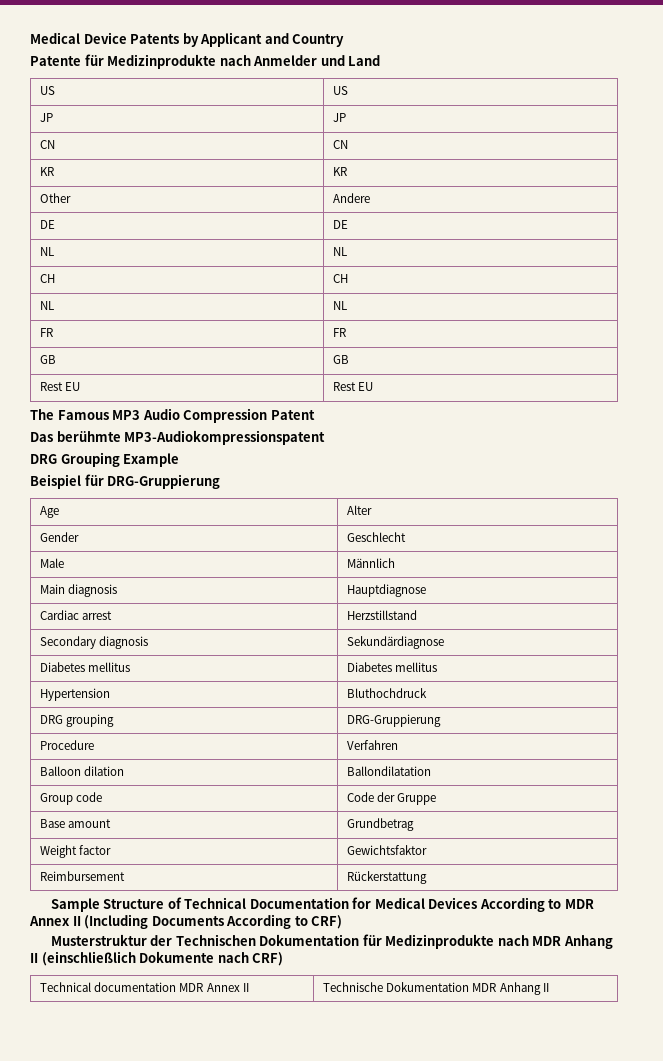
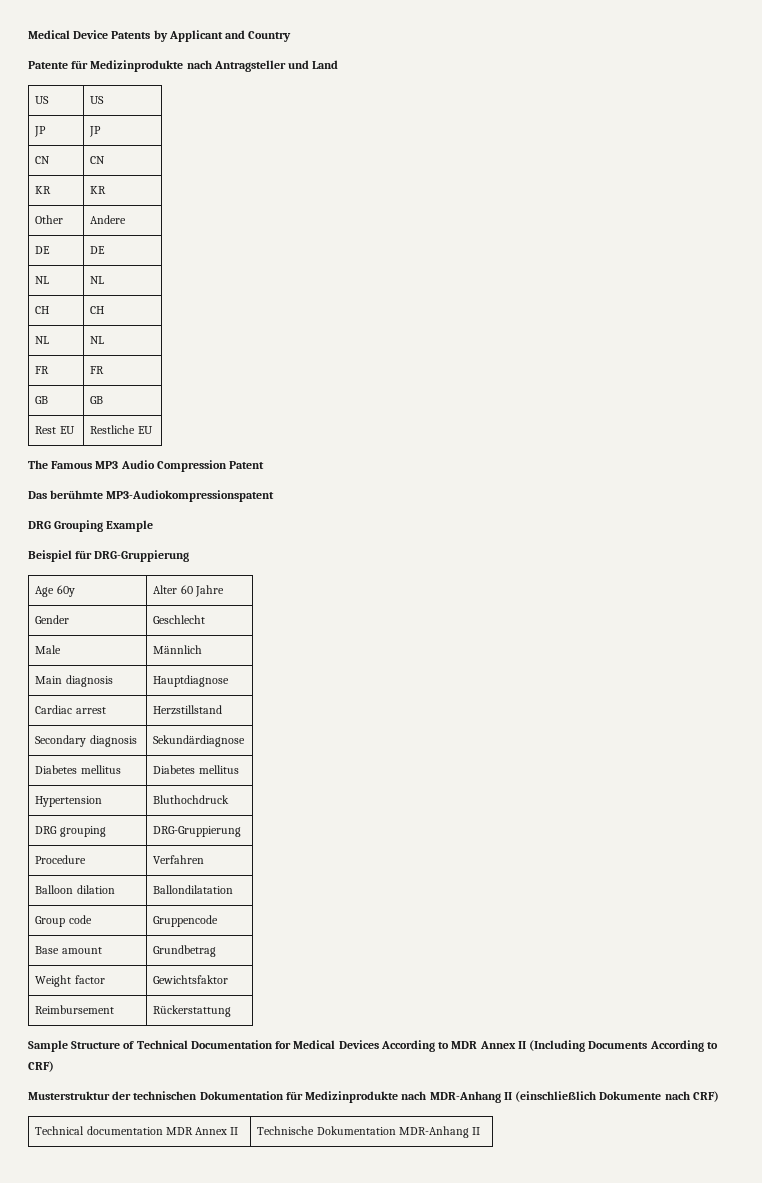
- Patente für Medizinprodukte nach Anmelder und Land
+ Patente für Medizinprodukte nach Antragsteller und Land
- Rest EU | Rest EU
+ Rest EU | Restliche EU
- Age | Alter
+ Age 60y | Alter 60 Jahre
- Group code | Code der Gruppe
+ Group code | Gruppencode
- Musterstruktur der Technischen Dokumentation für Medizinprodukte nach MDR Anhang II (einschließlich Dokumente nach CRF)
+ Musterstruktur der technischen Dokumentation für Medizinprodukte nach MDR-Anhang II (einschließlich Dokumente nach CRF)
- Technical documentation MDR Annex II | Technische Dokumentation MDR Anhang II
+ Technical documentation MDR Annex II | Technische Dokumentation MDR-Anhang II

